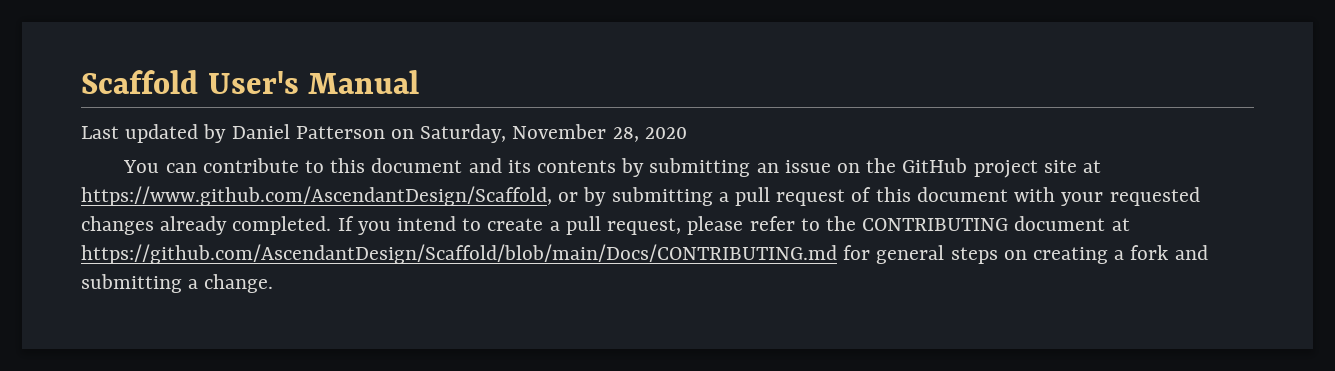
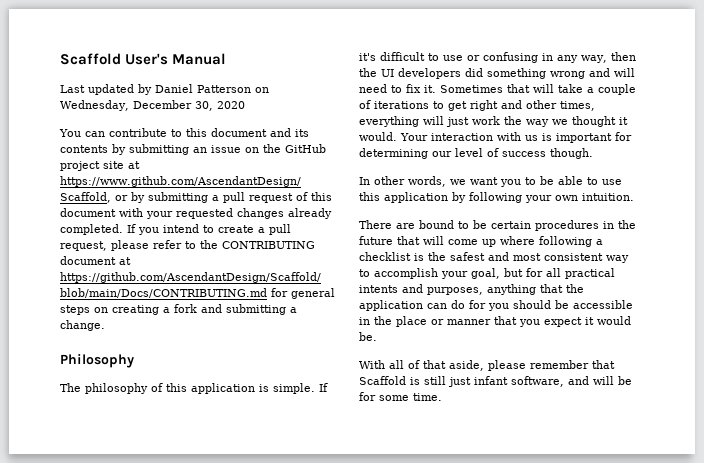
- Last updated by Daniel Patterson on Saturday, November 28, 2020
+ Last updated by Daniel Patterson on Wednesday, December 30, 2020
+ Philosophy
+ The philosophy of this application is simple. If it's difficult to use or confusing in any way, then the UI developers did something wrong and will need to fix it. Sometimes that will take a couple of iterations to get right and other times, everything will just work the way we thought it would. Your interaction with us is important for determining our level of success though.
+ In other words, we want you to be able to use this application by following your own intuition.
+ There are bound to be certain procedures in the future that will come up where following a checklist is the safest and most consistent way to accomplish your goal, but for all practical intents and purposes, anything that the application can do for you should be accessible in the place or manner that you expect it would be.
+ With all of that aside, please remember that Scaffold is still just infant software, and will be for some time.

